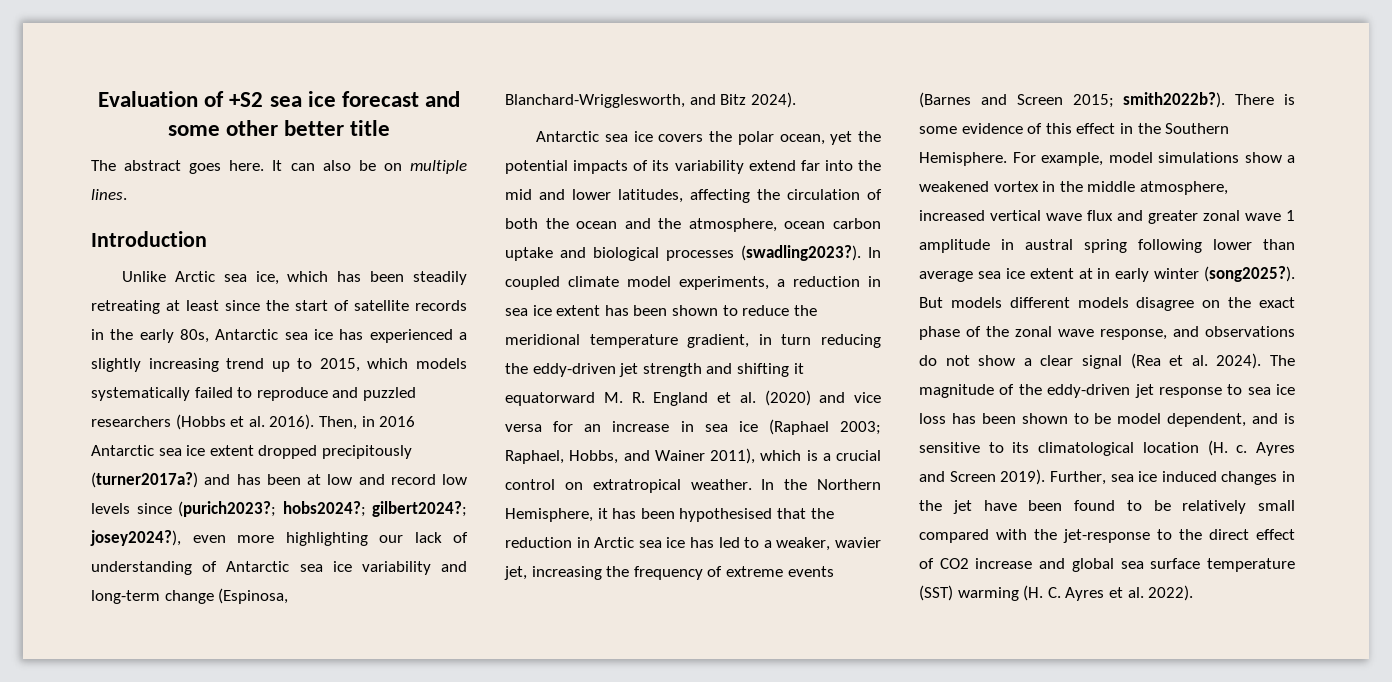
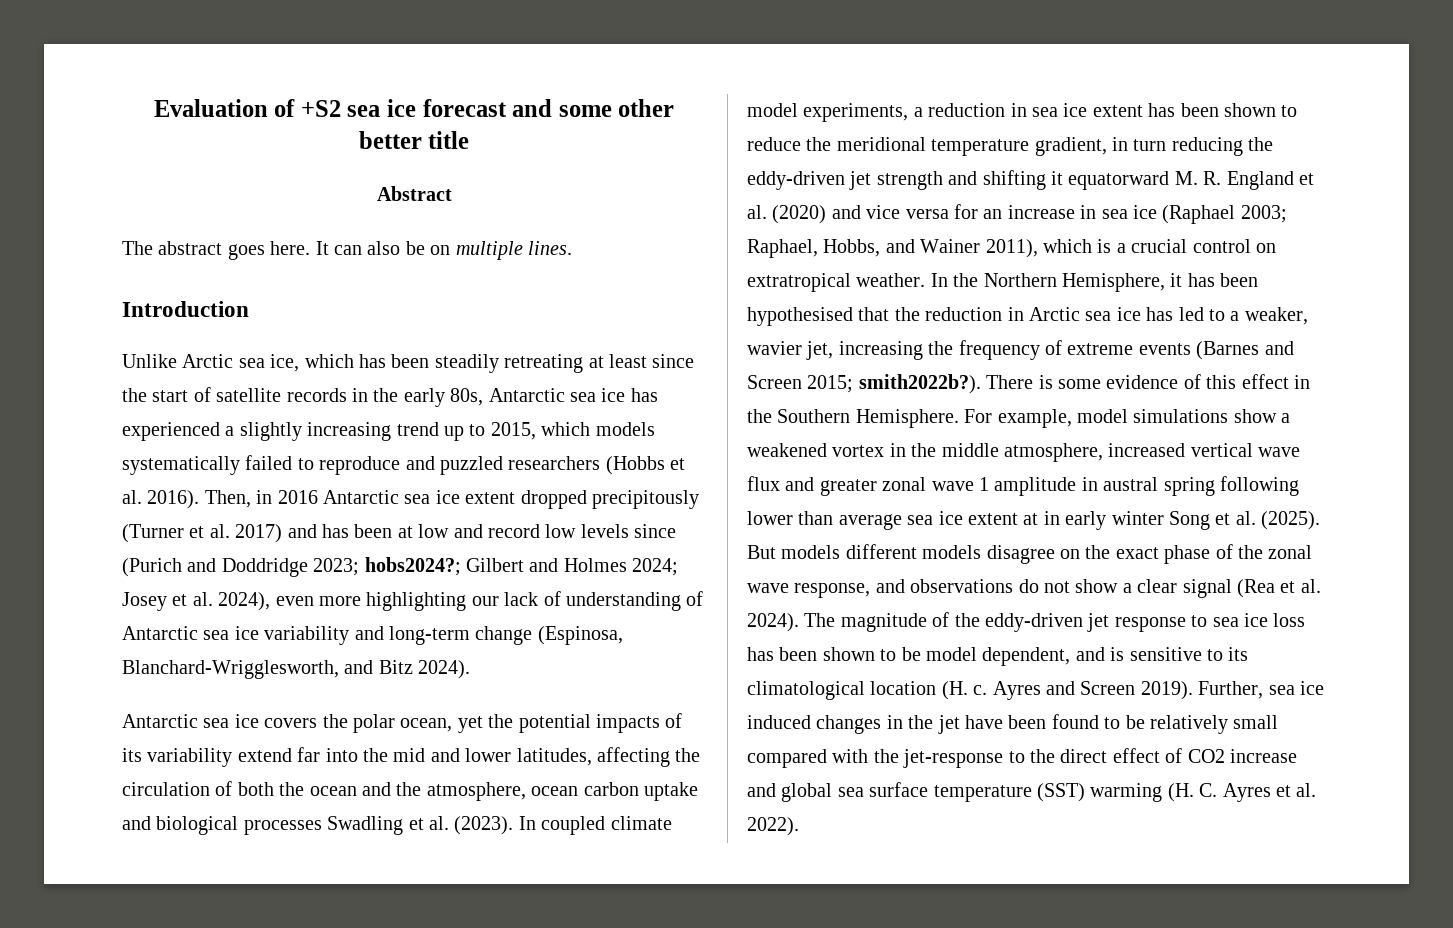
+ Abstract
- Then, in 2016 Antarctic sea ice extent dropped precipitously (turner2017a?) and has been at low and record low levels since (purich2023?; hobs2024?; gilbert2024?; josey2024?), even more highlighting our lack of understanding of Antarctic sea ice variability and long-term change (Espinosa, Blanchard-Wrigglesworth, and Bitz 2024).
+ Then, in 2016 Antarctic sea ice extent dropped precipitously (Turner et al. 2017) and has been at low and record low levels since (Purich and Doddridge 2023; hobs2024?; Gilbert and Holmes 2024; Josey et al. 2024), even more highlighting our lack of understanding of Antarctic sea ice variability and long-term change (Espinosa, Blanchard-Wrigglesworth, and Bitz 2024).
- Antarctic sea ice covers the polar ocean, yet the potential impacts of its variability extend far into the mid and lower latitudes, affecting the circulation of both the ocean and the atmosphere, ocean carbon uptake and biological processes (swadling2023?).
+ Antarctic sea ice covers the polar ocean, yet the potential impacts of its variability extend far into the mid and lower latitudes, affecting the circulation of both the ocean and the atmosphere, ocean carbon uptake and biological processes Swadling et al. (2023).
- For example, model simulations show a weakened vortex in the middle atmosphere, increased vertical wave flux and greater zonal wave 1 amplitude in austral spring following lower than average sea ice extent at in early winter (song2025?).
+ For example, model simulations show a weakened vortex in the middle atmosphere, increased vertical wave flux and greater zonal wave 1 amplitude in austral spring following lower than average sea ice extent at in early winter Song et al. (2025).

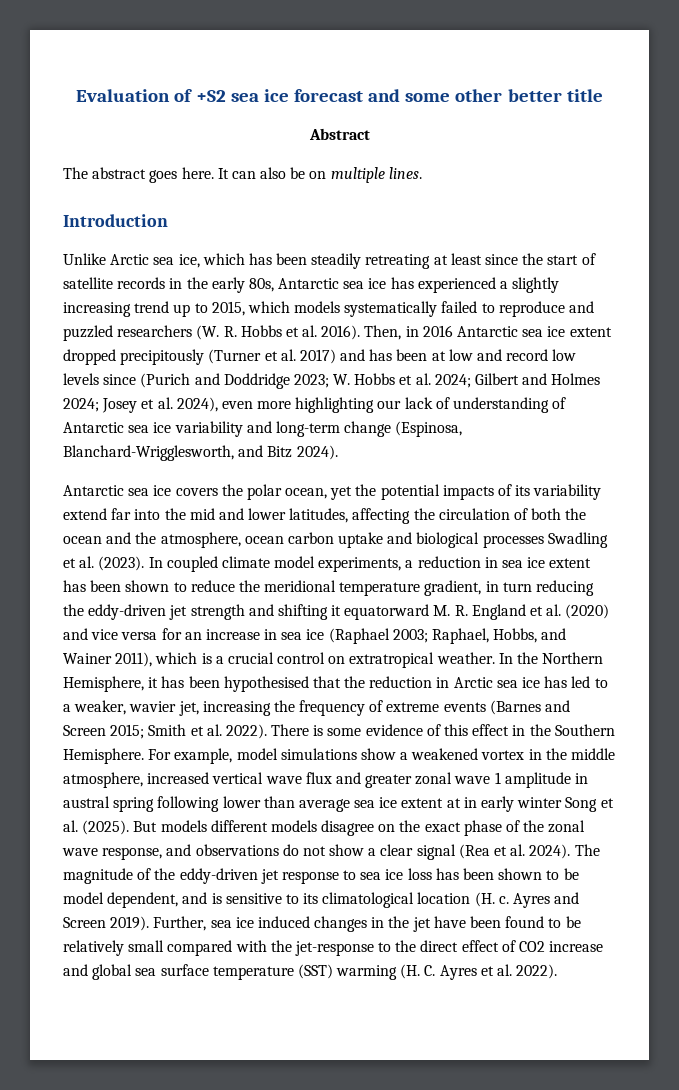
- Unlike Arctic sea ice, which has been steadily retreating at least since the start of satellite records in the early 80s, Antarctic sea ice has experienced a slightly increasing trend up to 2015, which models systematically failed to reproduce and puzzled researchers (Hobbs et al. 2016).
+ Unlike Arctic sea ice, which has been steadily retreating at least since the start of satellite records in the early 80s, Antarctic sea ice has experienced a slightly increasing trend up to 2015, which models systematically failed to reproduce and puzzled researchers (W. R. Hobbs et al. 2016).
- Then, in 2016 Antarctic sea ice extent dropped precipitously (Turner et al. 2017) and has been at low and record low levels since (Purich and Doddridge 2023; hobs2024?; Gilbert and Holmes 2024; Josey et al. 2024), even more highlighting our lack of understanding of Antarctic sea ice variability and long-term change (Espinosa, Blanchard-Wrigglesworth, and Bitz 2024).
+ Then, in 2016 Antarctic sea ice extent dropped precipitously (Turner et al. 2017) and has been at low and record low levels since (Purich and Doddridge 2023; W. Hobbs et al. 2024; Gilbert and Holmes 2024; Josey et al. 2024), even more highlighting our lack of understanding of Antarctic sea ice variability and long-term change (Espinosa, Blanchard-Wrigglesworth, and Bitz 2024).
- In the Northern Hemisphere, it has been hypothesised that the reduction in Arctic sea ice has led to a weaker, wavier jet, increasing the frequency of extreme events (Barnes and Screen 2015; smith2022b?).
+ In the Northern Hemisphere, it has been hypothesised that the reduction in Arctic sea ice has led to a weaker, wavier jet, increasing the frequency of extreme events (Barnes and Screen 2015; Smith et al. 2022).

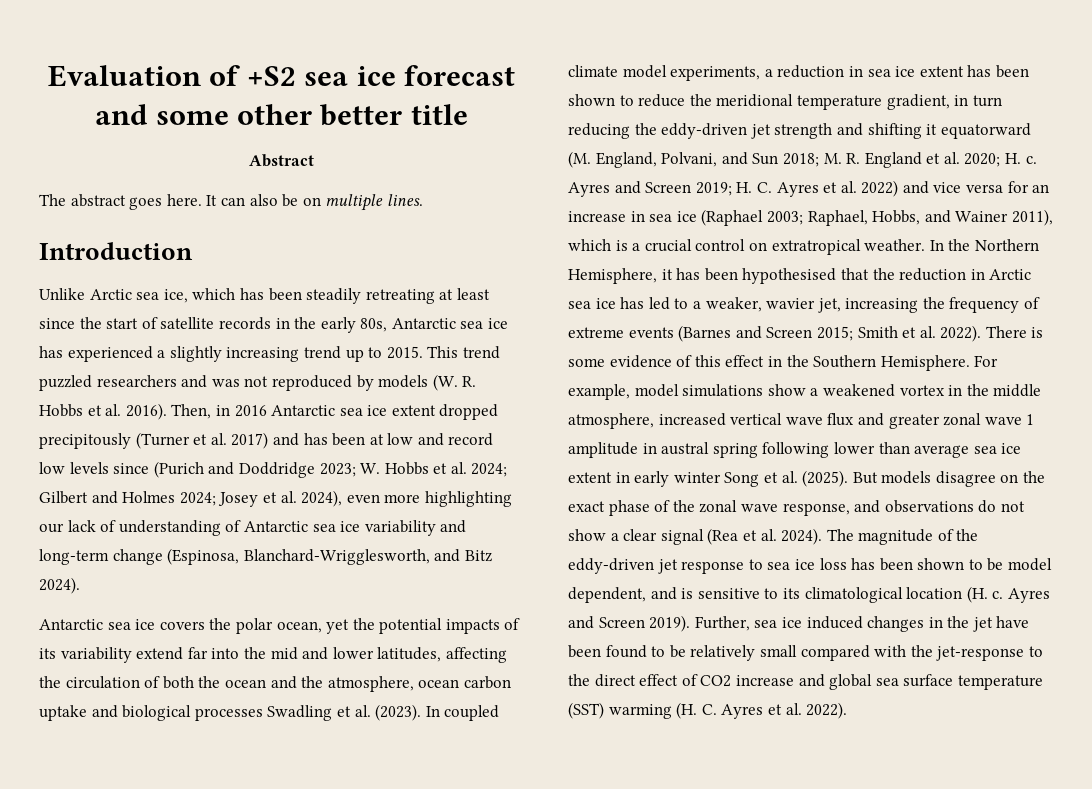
- Unlike Arctic sea ice, which has been steadily retreating at least since the start of satellite records in the early 80s, Antarctic sea ice has experienced a slightly increasing trend up to 2015, which models systematically failed to reproduce and puzzled researchers (W. R. Hobbs et al. 2016).
+ Unlike Arctic sea ice, which has been steadily retreating at least since the start of satellite records in the early 80s, Antarctic sea ice has experienced a slightly increasing trend up to 2015. This trend puzzled researchers and was not reproduced by models (W. R. Hobbs et al. 2016).
- In coupled climate model experiments, a reduction in sea ice extent has been shown to reduce the meridional temperature gradient, in turn reducing the eddy-driven jet strength and shifting it equatorward M. R. England et al. (2020) and vice versa for an increase in sea ice (Raphael 2003; Raphael, Hobbs, and Wainer 2011), which is a crucial control on extratropical weather.
+ In coupled climate model experiments, a reduction in sea ice extent has been shown to reduce the meridional temperature gradient, in turn reducing the eddy-driven jet strength and shifting it equatorward (M. England, Polvani, and Sun 2018; M. R. England et al. 2020; H. c. Ayres and Screen 2019; H. C. Ayres et al. 2022) and vice versa for an increase in sea ice (Raphael 2003; Raphael, Hobbs, and Wainer 2011), which is a crucial control on extratropical weather.
- For example, model simulations show a weakened vortex in the middle atmosphere, increased vertical wave flux and greater zonal wave 1 amplitude in austral spring following lower than average sea ice extent at in early winter Song et al. (2025).
+ For example, model simulations show a weakened vortex in the middle atmosphere, increased vertical wave flux and greater zonal wave 1 amplitude in austral spring following lower than average sea ice extent in early winter Song et al. (2025).
- But models different models disagree on the exact phase of the zonal wave response, and observations do not show a clear signal (Rea et al. 2024).
+ But models disagree on the exact phase of the zonal wave response, and observations do not show a clear signal (Rea et al. 2024).

